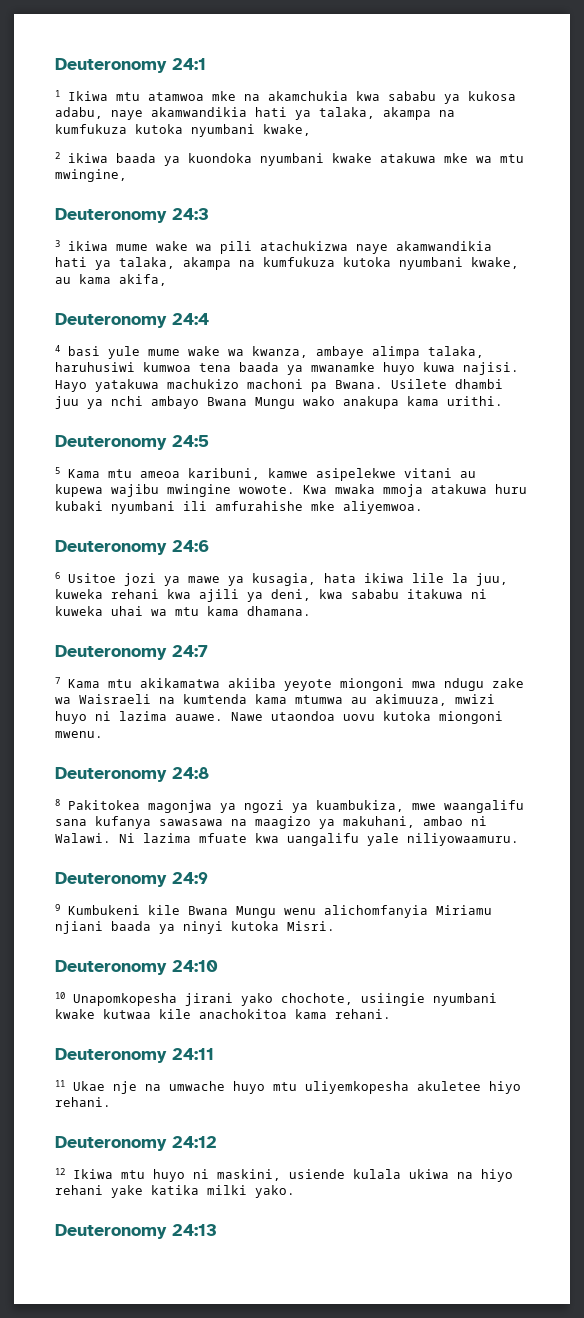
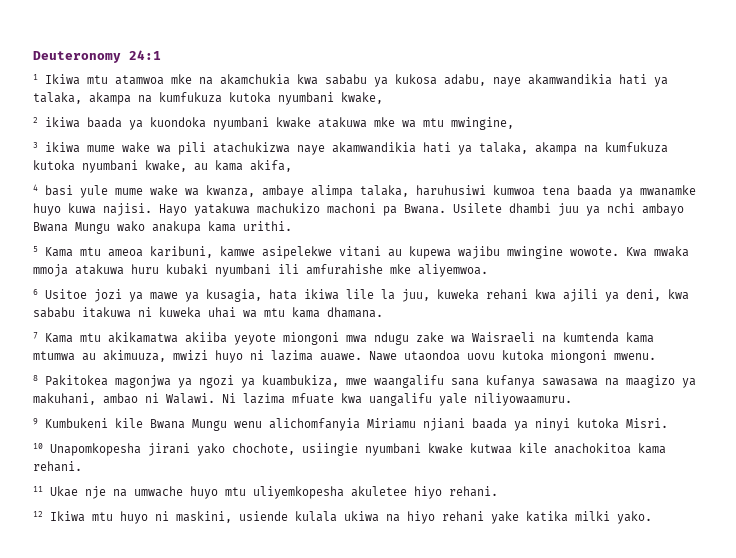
- Deuteronomy 24:3
- Deuteronomy 24:4
- Deuteronomy 24:5
- Deuteronomy 24:6
- Deuteronomy 24:7
- Deuteronomy 24:8
- Deuteronomy 24:9
- Deuteronomy 24:10
- Deuteronomy 24:11
- Deuteronomy 24:12
- Deuteronomy 24:13

